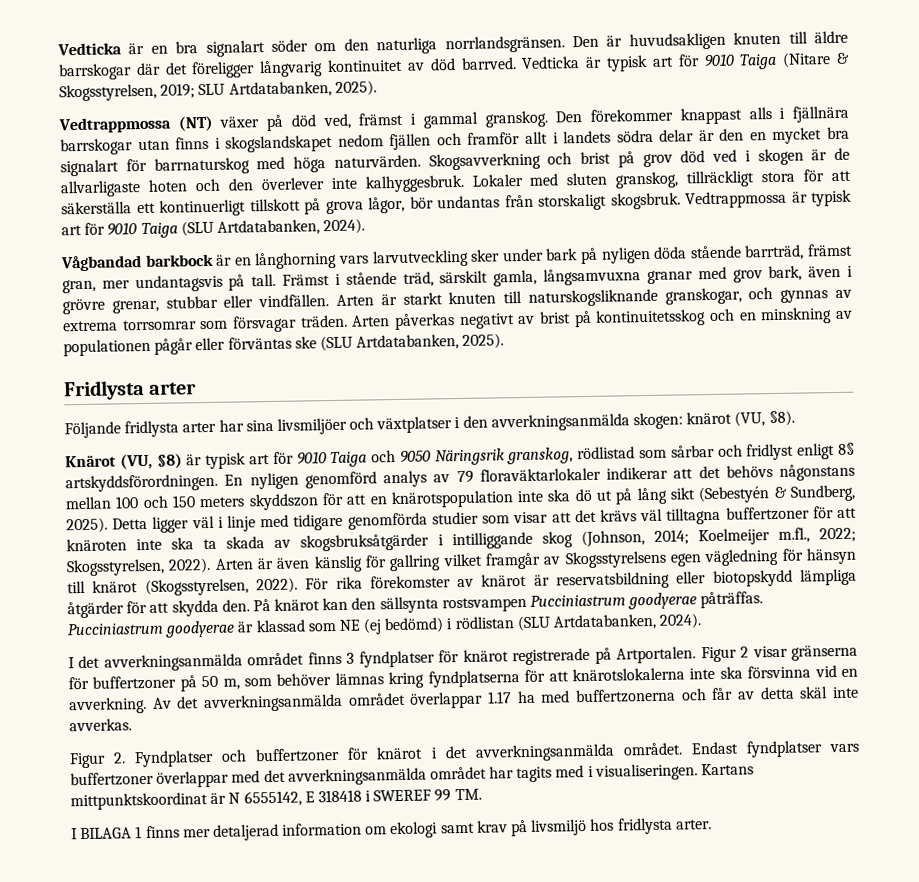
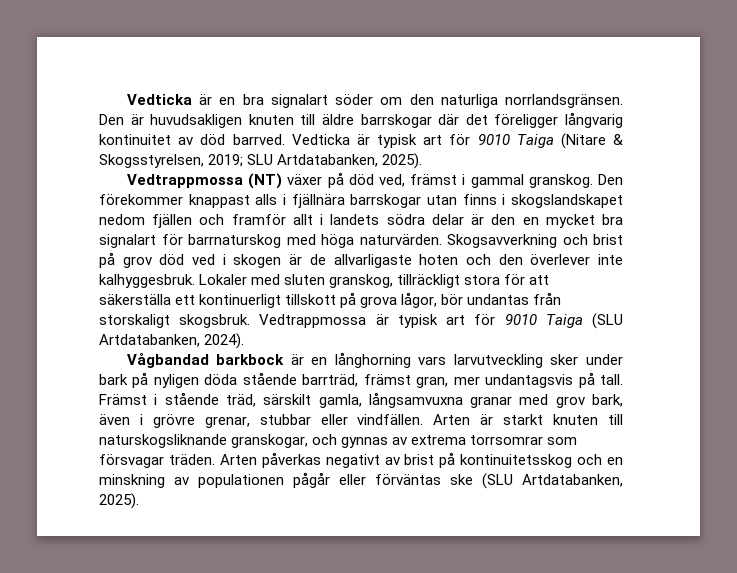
- Fridlysta arter
- Följande fridlysta arter har sina livsmiljöer och växtplatser i den avverkningsanmälda skogen: knärot (VU, §8).
- Knärot (VU, §8) är typisk art för 9010 Taiga och 9050 Näringsrik granskog, rödlistad som sårbar och fridlyst enligt 8§ artskyddsförordningen. En nyligen genomförd analys av 79 floraväktarlokaler indikerar att det behövs någonstans mellan 100 och 150 meters skyddszon för att en knärotspopulation inte ska dö ut på lång sikt (Sebestyén & Sundberg, 2025). Detta ligger väl i linje med tidigare genomförda studier som visar att det krävs väl tilltagna buffertzoner för att knäroten inte ska ta skada av skogsbruksåtgärder i intilliggande skog (Johnson, 2014; Koelmeijer m.fl., 2022; Skogsstyrelsen, 2022). Arten är även känslig för gallring vilket framgår av Skogsstyrelsens egen vägledning för hänsyn till knärot (Skogsstyrelsen, 2022). För rika förekomster av knärot är reservatsbildning eller biotopskydd lämpliga åtgärder för att skydda den. På knärot kan den sällsynta rostsvampen Pucciniastrum goodyerae påträffas. Pucciniastrum goodyerae är klassad som NE (ej bedömd) i rödlistan (SLU Artdatabanken, 2024).
- I det avverkningsanmälda området finns 3 fyndplatser för knärot registrerade på Artportalen. Figur 2 visar gränserna för buffertzoner på 50 m, som behöver lämnas kring fyndplatserna för att knärotslokalerna inte ska försvinna vid en avverkning. Av det avverkningsanmälda området överlappar 1.17 ha med buffertzonerna och får av detta skäl inte avverkas.
- Figur 2. Fyndplatser och buffertzoner för knärot i det avverkningsanmälda området. Endast fyndplatser vars buffertzoner överlappar med det avverkningsanmälda området har tagits med i visualiseringen. Kartans mittpunktskoordinat är N 6555142, E 318418 i SWEREF 99 TM.
- I BILAGA 1 finns mer detaljerad information om ekologi samt krav på livsmiljö hos fridlysta arter.

